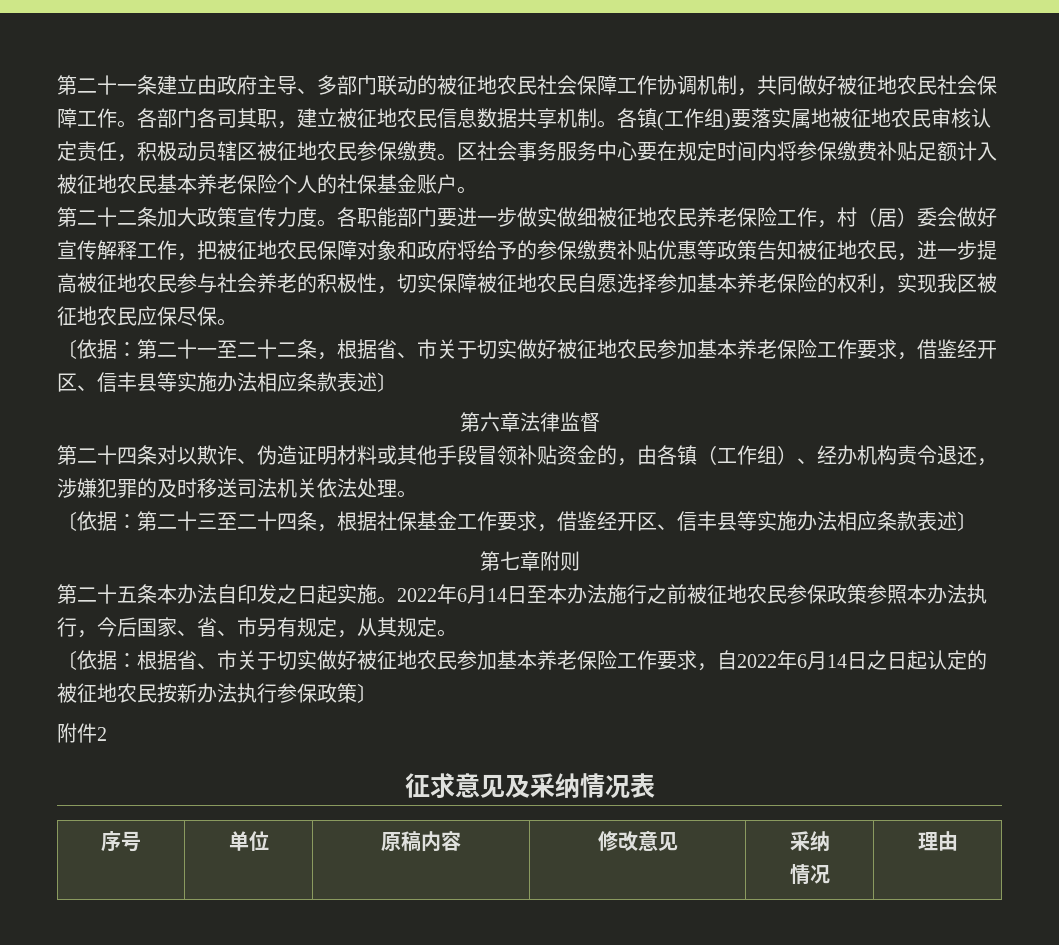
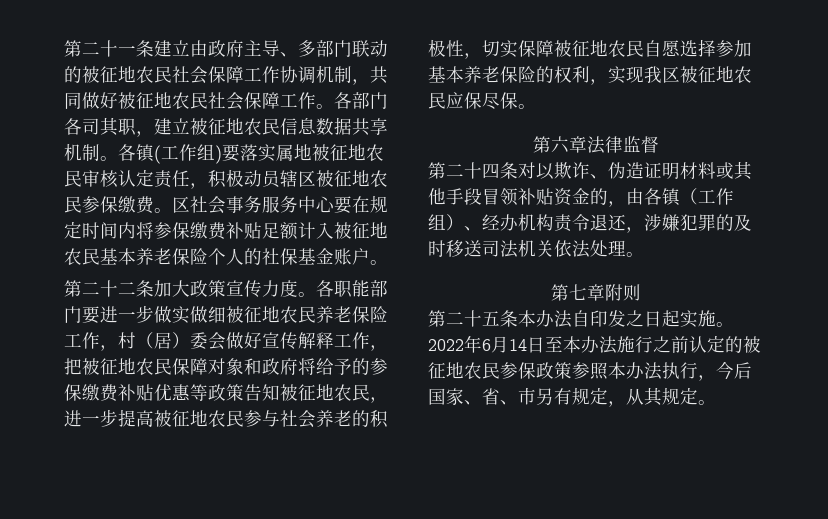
- 〔依据：第二十一至二十二条，根据省、市关于切实做好被征地农民参加基本养老保险工作要求，借鉴经开区、信丰县等实施办法相应条款表述〕
- 〔依据：第二十三至二十四条，根据社保基金工作要求，借鉴经开区、信丰县等实施办法相应条款表述〕
- 2022年6月14日至本办法施行之前被征地农民参保政策参照本办法执行，今后国家、省、市另有规定，从其规定。
+ 2022年6月14日至本办法施行之前认定的被征地农民参保政策参照本办法执行，今后国家、省、市另有规定，从其规定。
- 〔依据：根据省、市关于切实做好被征地农民参加基本养老保险工作要求，自2022年6月14日之日起认定的被征地农民按新办法执行参保政策〕
- 附件2
- 征求意见及采纳情况表
- 序号 | 单位 | 原稿内容 | 修改意见 | 采纳
- 情况 | 理由

